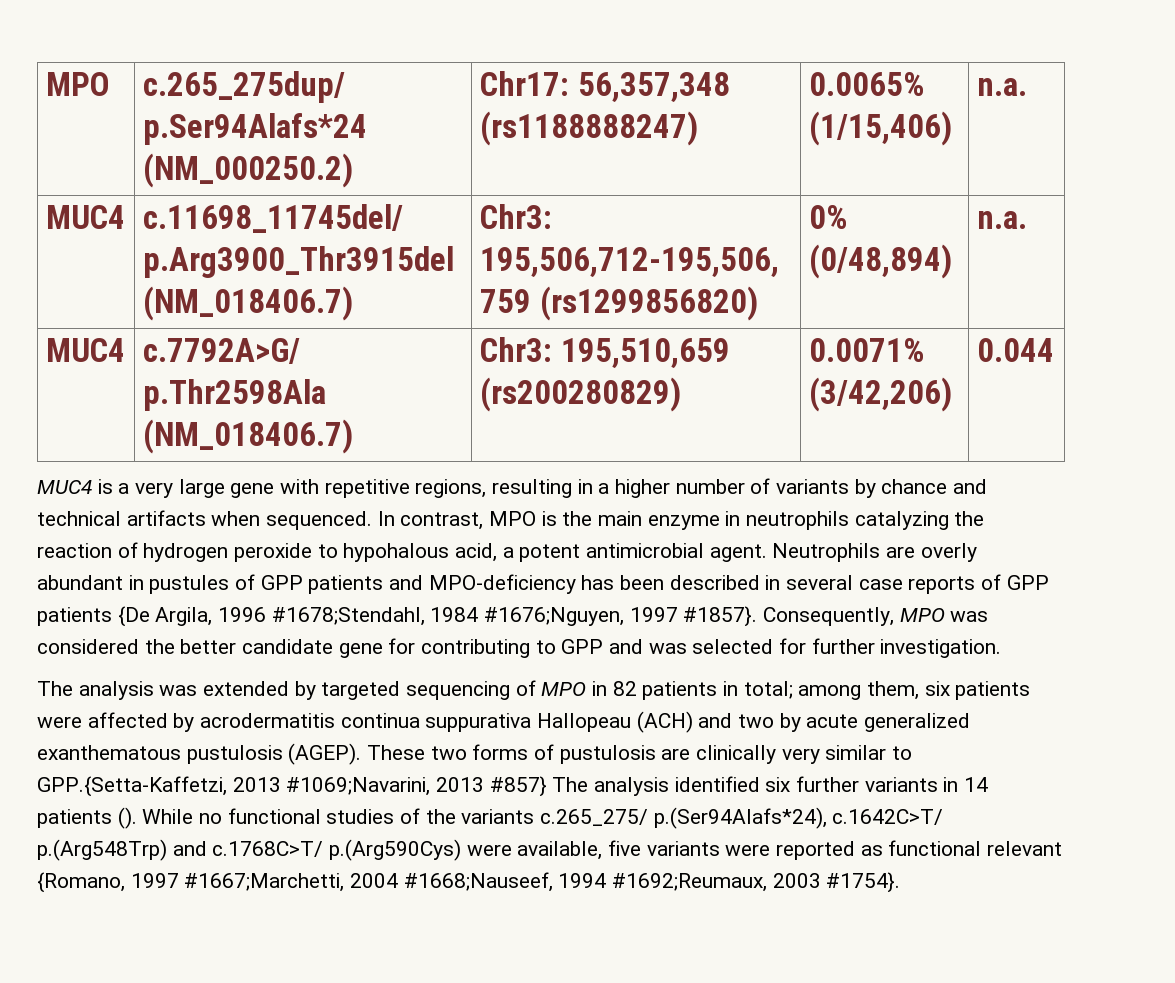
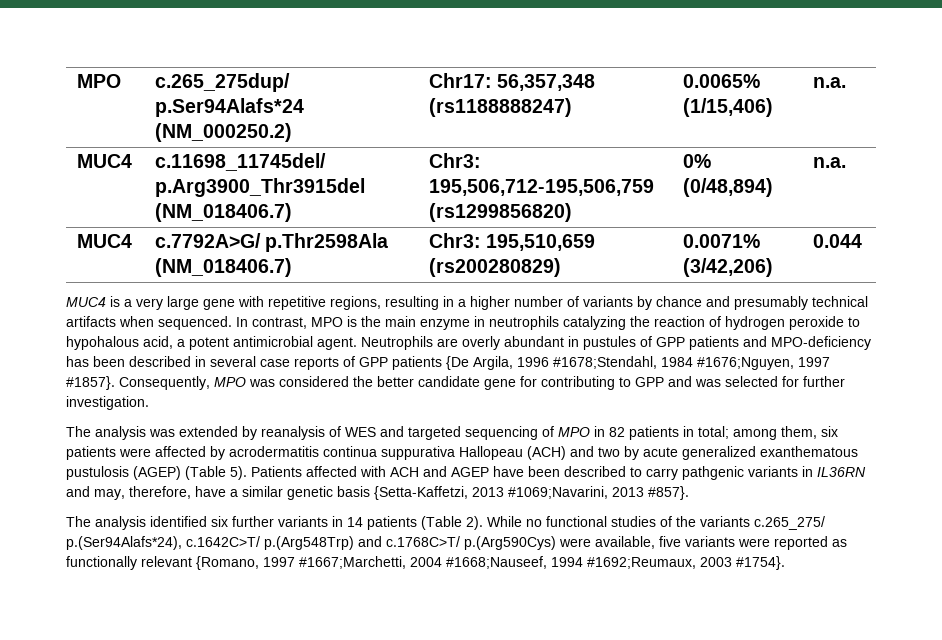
- MUC4 is a very large gene with repetitive regions, resulting in a higher number of variants by chance and technical artifacts when sequenced.
+ MUC4 is a very large gene with repetitive regions, resulting in a higher number of variants by chance and presumably technical artifacts when sequenced.
- The analysis was extended by targeted sequencing of MPO in 82 patients in total; among them, six patients were affected by acrodermatitis continua suppurativa Hallopeau (ACH) and two by acute generalized exanthematous pustulosis (AGEP). These two forms of pustulosis are clinically very similar to GPP.{Setta-Kaffetzi, 2013 #1069;Navarini, 2013 #857} The analysis identified six further variants in 14 patients ().
+ The analysis was extended by reanalysis of WES and targeted sequencing of MPO in 82 patients in total; among them, six patients were affected by acrodermatitis continua suppurativa Hallopeau (ACH) and two by acute generalized exanthematous pustulosis (AGEP) (Table 5). Patients affected with ACH and AGEP have been described to carry pathgenic variants in IL36RN and may, therefore, have a similar genetic basis {Setta-Kaffetzi, 2013 #1069;Navarini, 2013 #857}.
+ The analysis identified six further variants in 14 patients (Table 2).
- While no functional studies of the variants c.265_275/ p.(Ser94Alafs*24), c.1642C>T/ p.(Arg548Trp) and c.1768C>T/ p.(Arg590Cys) were available, five variants were reported as functional relevant {Romano, 1997 #1667;Marchetti, 2004 #1668;Nauseef, 1994 #1692;Reumaux, 2003 #1754}.
+ While no functional studies of the variants c.265_275/ p.(Ser94Alafs*24), c.1642C>T/ p.(Arg548Trp) and c.1768C>T/ p.(Arg590Cys) were available, five variants were reported as functionally relevant {Romano, 1997 #1667;Marchetti, 2004 #1668;Nauseef, 1994 #1692;Reumaux, 2003 #1754}.

